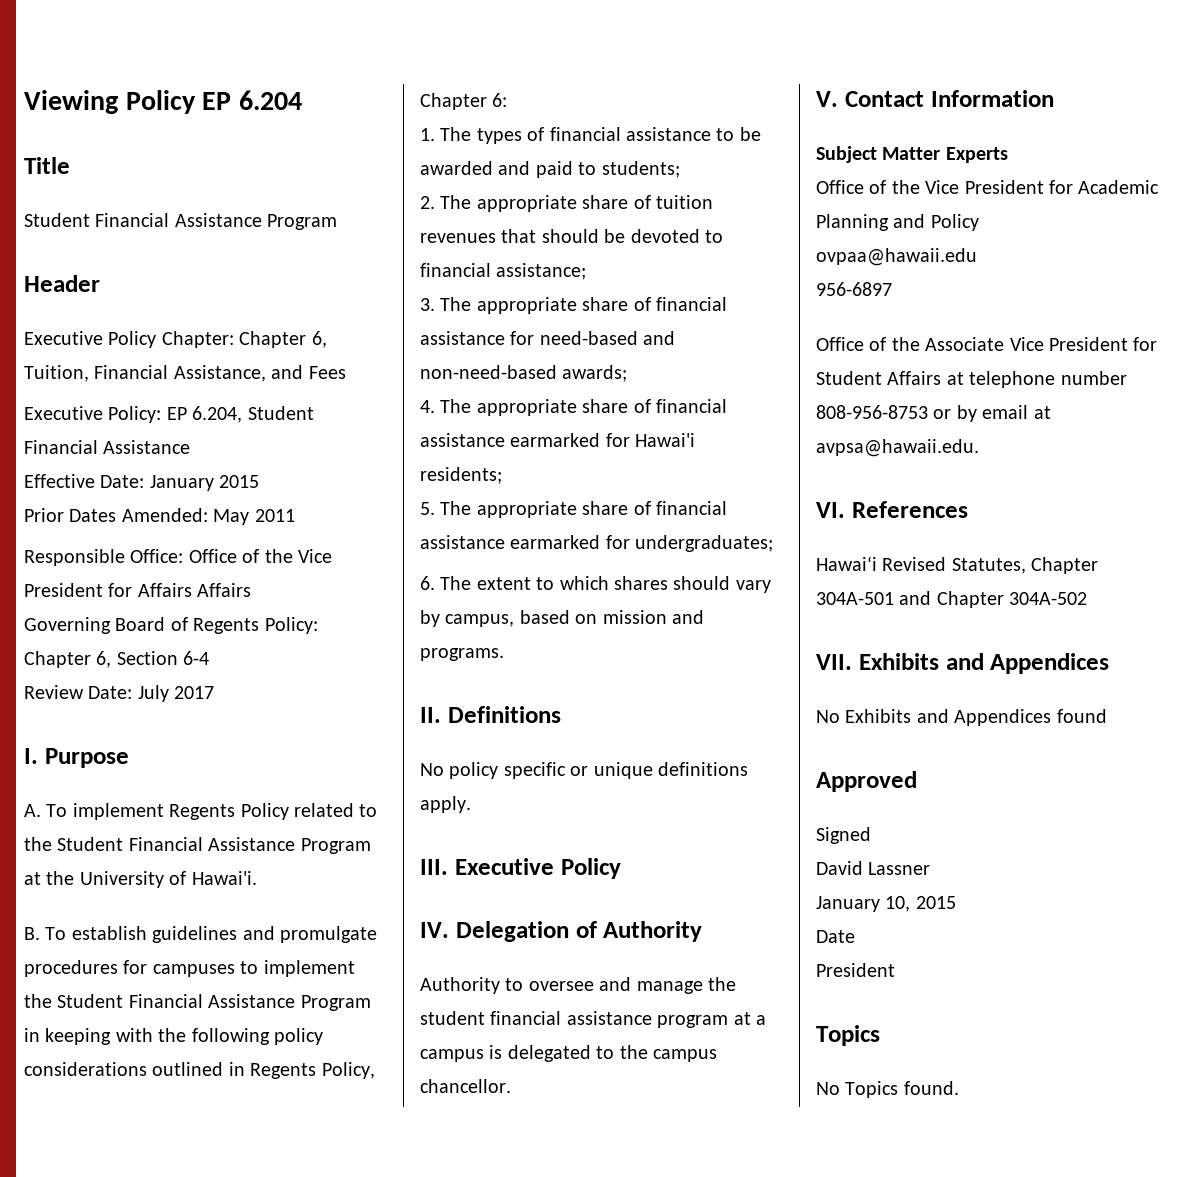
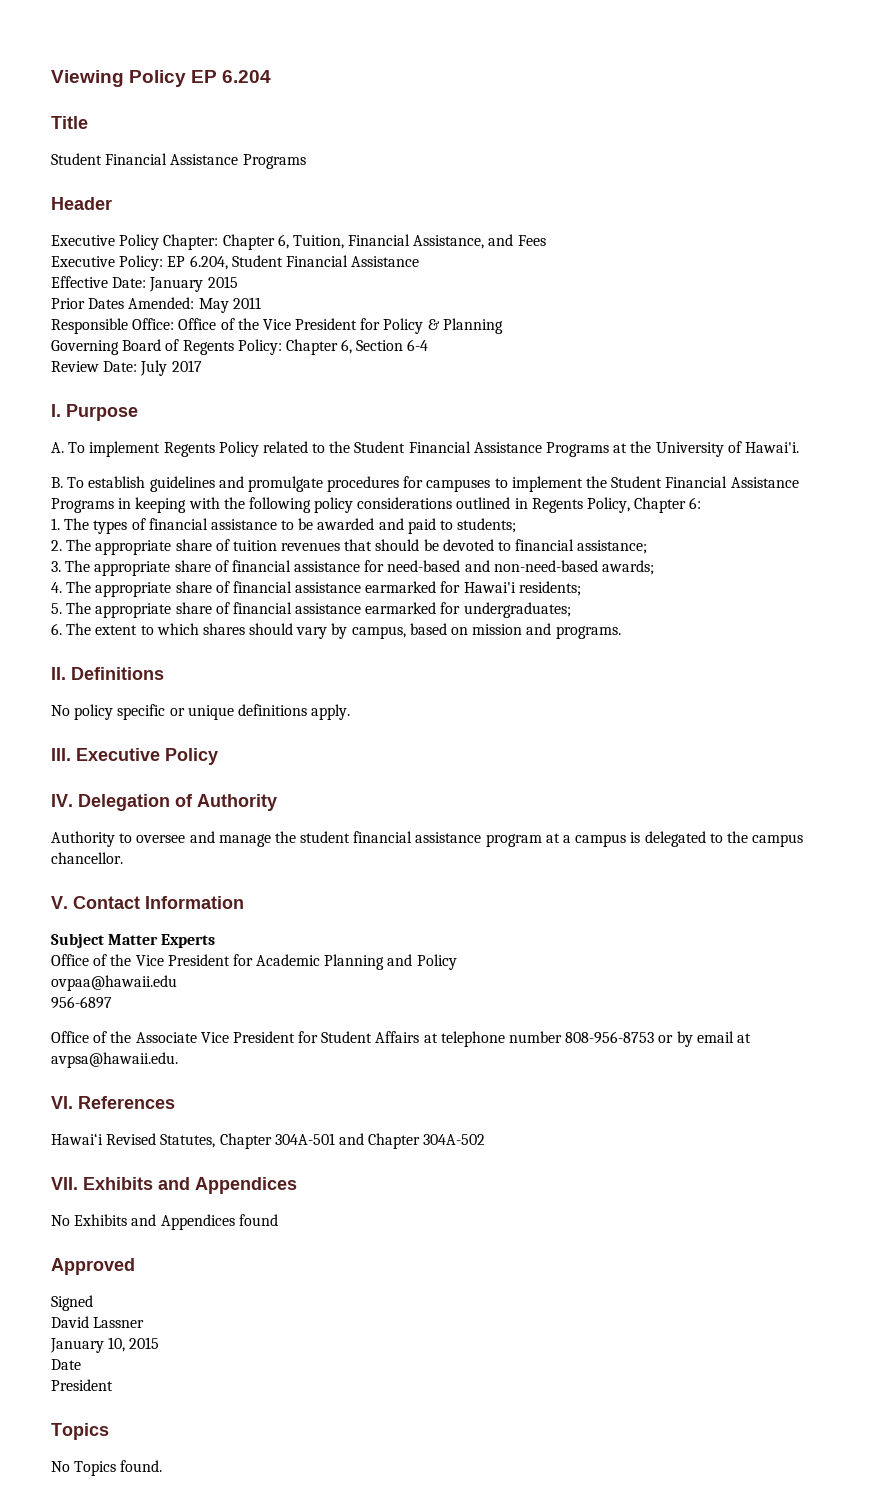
  Title
- Student Financial Assistance Program
+ Student Financial Assistance Programs
- Responsible Office: Office of the Vice President for Affairs Affairs
+ Responsible Office: Office of the Vice President for Policy & Planning
- A. To implement Regents Policy related to the Student Financial Assistance Program at the University of Hawai'i.
+ A. To implement Regents Policy related to the Student Financial Assistance Programs at the University of Hawai'i.
- B. To establish guidelines and promulgate procedures for campuses to implement the Student Financial Assistance Program in keeping with the following policy considerations outlined in Regents Policy, Chapter 6:
+ B. To establish guidelines and promulgate procedures for campuses to implement the Student Financial Assistance Programs in keeping with the following policy considerations outlined in Regents Policy, Chapter 6:

